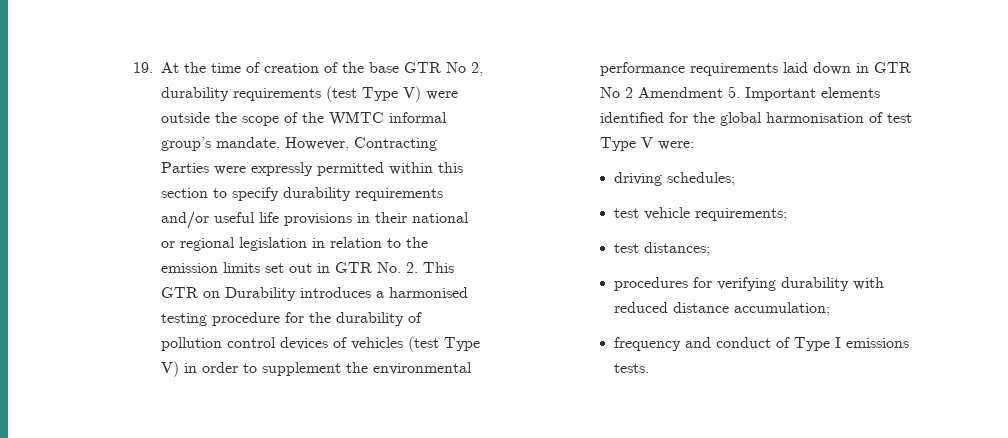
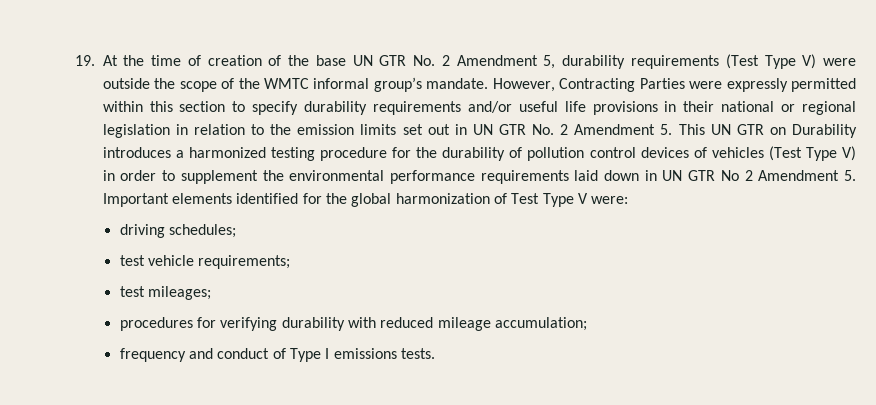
- 19. At the time of creation of the base GTR No 2, durability requirements (test Type V) were outside the scope of the WMTC informal group’s mandate.
+ 19. At the time of creation of the base UN GTR No. 2 Amendment 5, durability requirements (Test Type V) were outside the scope of the WMTC informal group’s mandate.
- However, Contracting Parties were expressly permitted within this section to specify durability requirements and/or useful life provisions in their national or regional legislation in relation to the emission limits set out in GTR No. 2. This GTR on Durability introduces a harmonised testing procedure for the durability of pollution control devices of vehicles (test Type V) in order to supplement the environmental performance requirements laid down in GTR No 2 Amendment 5. Important elements identified for the global harmonisation of test Type V were:
+ However, Contracting Parties were expressly permitted within this section to specify durability requirements and/or useful life provisions in their national or regional legislation in relation to the emission limits set out in UN GTR No. 2 Amendment 5. This UN GTR on Durability introduces a harmonized testing procedure for the durability of pollution control devices of vehicles (Test Type V) in order to supplement the environmental performance requirements laid down in UN GTR No 2 Amendment 5. Important elements identified for the global harmonization of Test Type V were:
- test distances;
+ test mileages;
- procedures for verifying durability with reduced distance accumulation;
+ procedures for verifying durability with reduced mileage accumulation;

